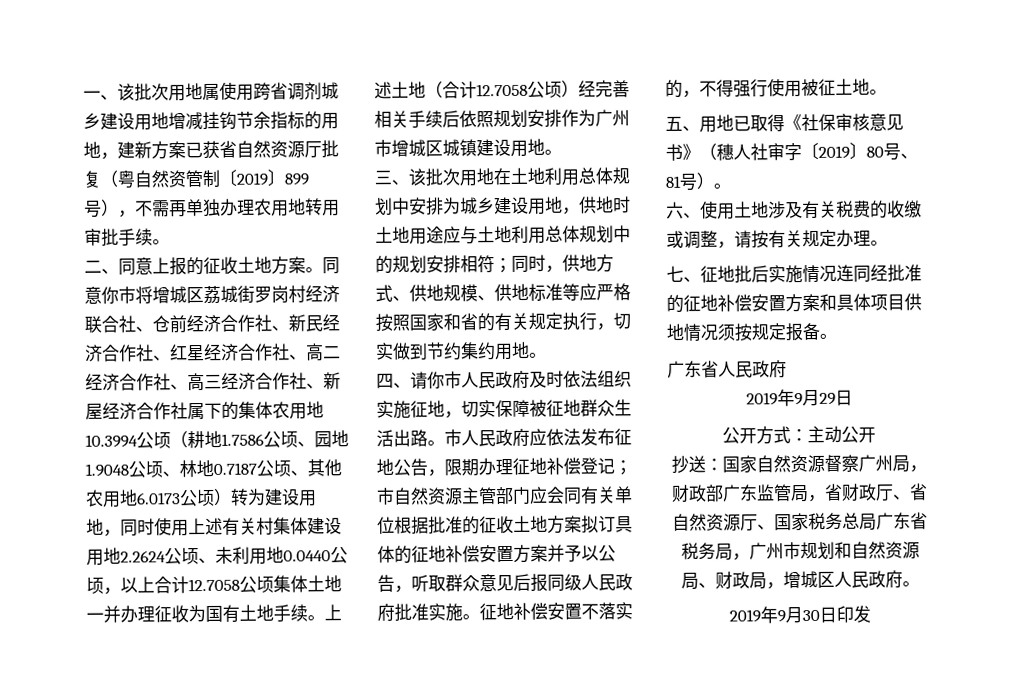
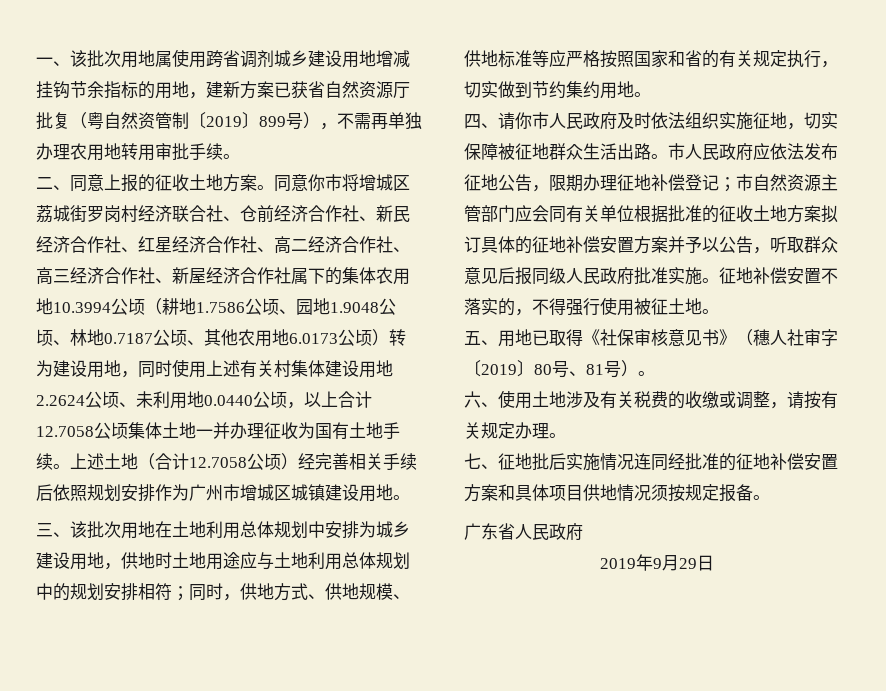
- 公开方式：主动公开
- 抄送：国家自然资源督察广州局，财政部广东监管局，省财政厅、省自然资源厅、国家税务总局广东省税务局，广州市规划和自然资源局、财政局，增城区人民政府。
- 2019年9月30日印发

